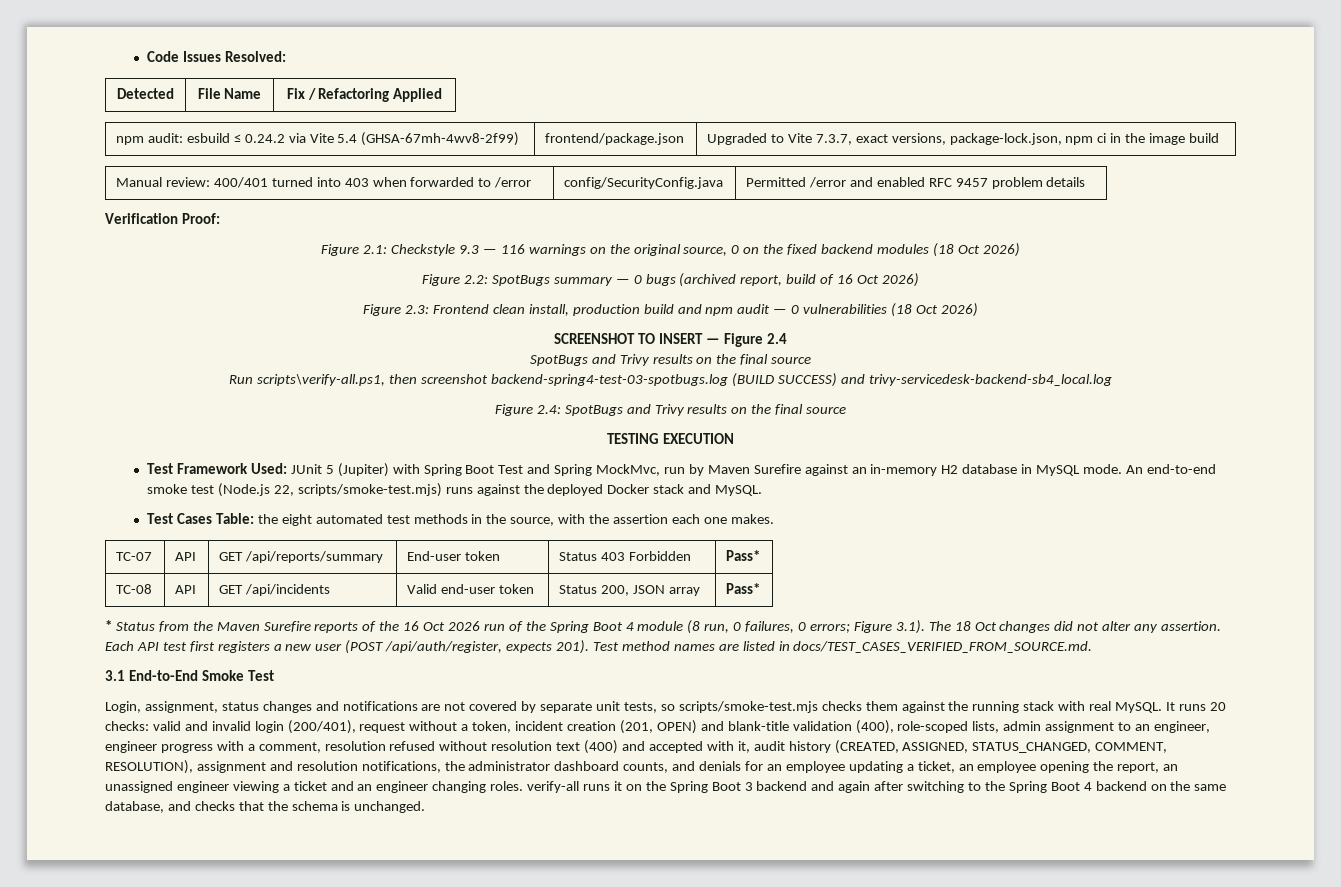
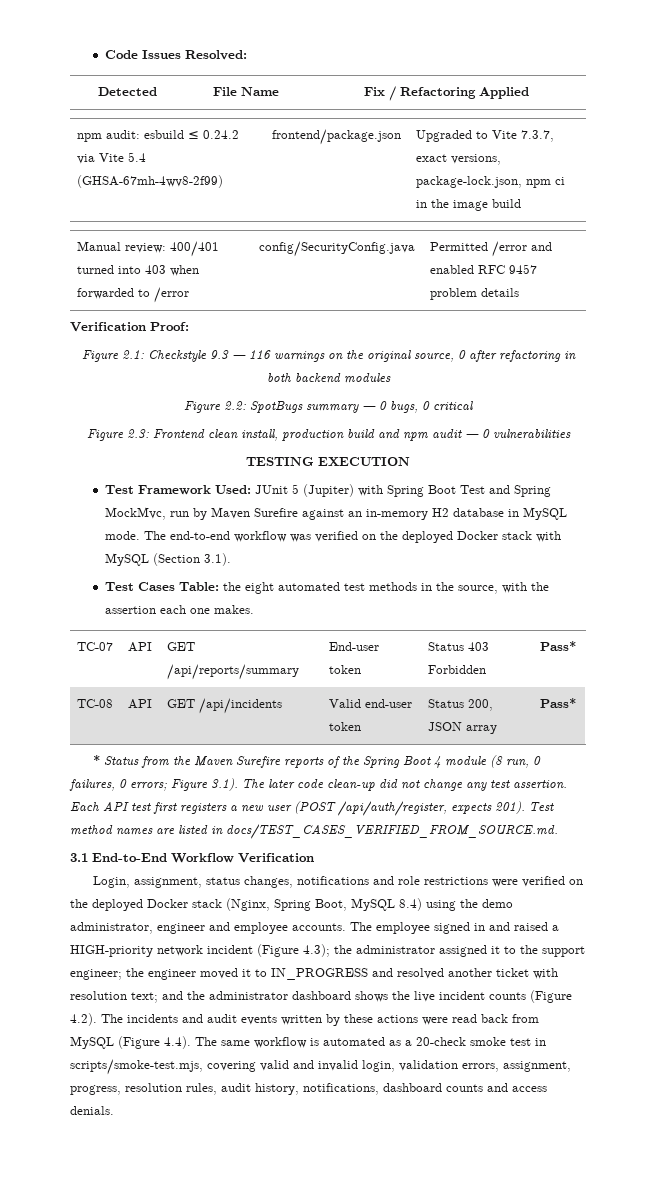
- Figure 2.1: Checkstyle 9.3 — 116 warnings on the original source, 0 on the fixed backend modules (18 Oct 2026)
+ Figure 2.1: Checkstyle 9.3 — 116 warnings on the original source, 0 after refactoring in both backend modules
- Figure 2.2: SpotBugs summary — 0 bugs (archived report, build of 16 Oct 2026)
+ Figure 2.2: SpotBugs summary — 0 bugs, 0 critical
- Figure 2.3: Frontend clean install, production build and npm audit — 0 vulnerabilities (18 Oct 2026)
- SCREENSHOT TO INSERT — Figure 2.4
- SpotBugs and Trivy results on the final source
- Run scripts\verify-all.ps1, then screenshot backend-spring4-test-03-spotbugs.log (BUILD SUCCESS) and trivy-servicedesk-backend-sb4_local.log
- Figure 2.4: SpotBugs and Trivy results on the final source
+ Figure 2.3: Frontend clean install, production build and npm audit — 0 vulnerabilities
- An end-to-end smoke test (Node.js 22, scripts/smoke-test.mjs) runs against the deployed Docker stack and MySQL.
+ The end-to-end workflow was verified on the deployed Docker stack with MySQL (Section 3.1).
- * Status from the Maven Surefire reports of the 16 Oct 2026 run of the Spring Boot 4 module (8 run, 0 failures, 0 errors; Figure 3.1). The 18 Oct changes did not alter any assertion.
+ * Status from the Maven Surefire reports of the Spring Boot 4 module (8 run, 0 failures, 0 errors; Figure 3.1). The later code clean-up did not change any test assertion.
- 3.1 End-to-End Smoke Test
+ 3.1 End-to-End Workflow Verification
- Login, assignment, status changes and notifications are not covered by separate unit tests, so scripts/smoke-test.mjs checks them against the running stack with real MySQL. It runs 20 checks: valid and invalid login (200/401), request without a token, incident creation (201, OPEN) and blank-title validation (400), role-scoped lists, admin assignment to an engineer, engineer progress with a comment, resolution refused without resolution text (400) and accepted with it, audit history (CREATED, ASSIGNED, STATUS_CHANGED, COMMENT, RESOLUTION), assignment and resolution notifications, the administrator dashboard counts, and denials for an employee updating a ticket, an employee opening the report, an unassigned engineer viewing a ticket and an engineer changing roles. verify-all runs it on the Spring Boot 3 backend and again after switching to the Spring Boot 4 backend on the same database, and checks that the schema is unchanged.
+ Login, assignment, status changes, notifications and role restrictions were verified on the deployed Docker stack (Nginx, Spring Boot, MySQL 8.4) using the demo administrator, engineer and employee accounts. The employee signed in and raised a HIGH-priority network incident (Figure 4.3); the administrator assigned it to the support engineer; the engineer moved it to IN_PROGRESS and resolved another ticket with resolution text; and the administrator dashboard shows the live incident counts (Figure 4.2). The incidents and audit events written by these actions were read back from MySQL (Figure 4.4). The same workflow is automated as a 20-check smoke test in scripts/smoke-test.mjs, covering valid and invalid login, validation errors, assignment, progress, resolution rules, audit history, notifications, dashboard counts and access denials.

